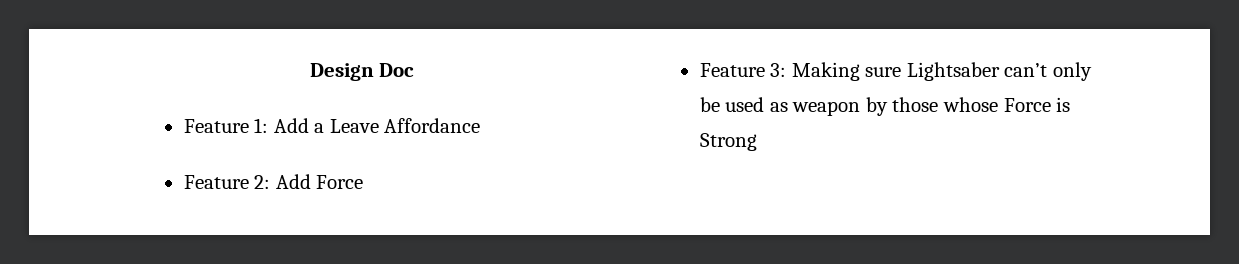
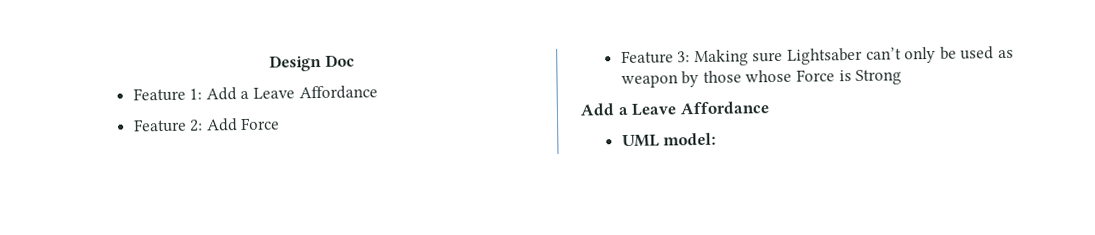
  Feature 3: Making sure Lightsaber can’t only be used as weapon by those whose Force is Strong
+ Add a Leave Affordance
+ UML model:

